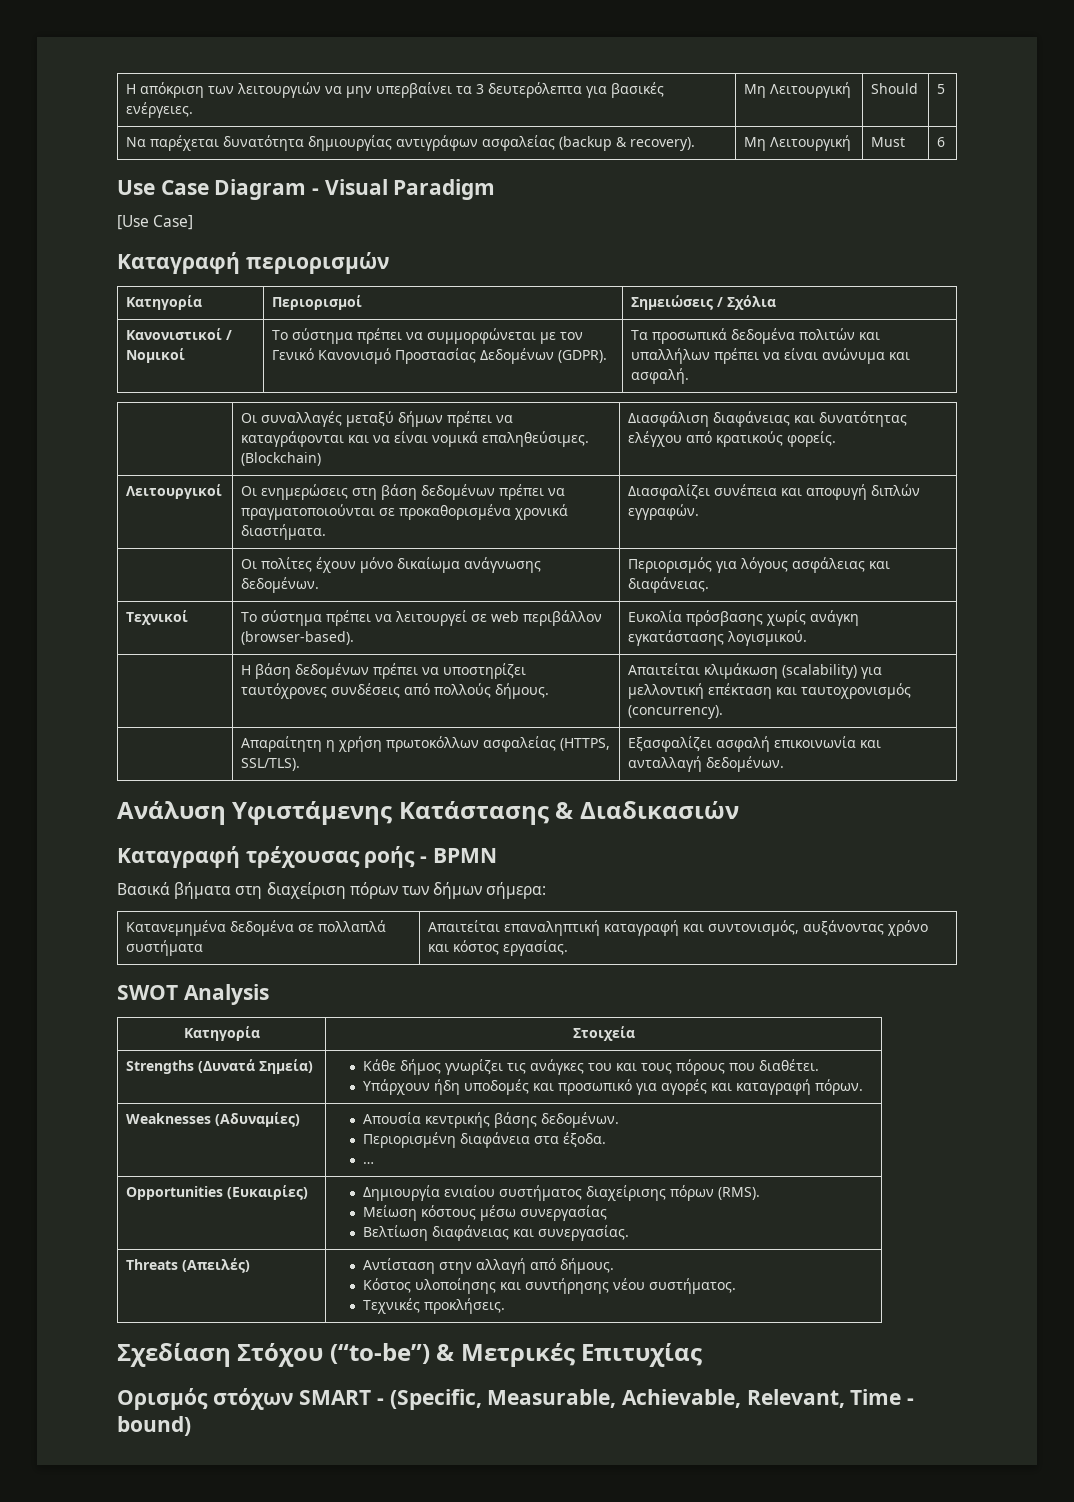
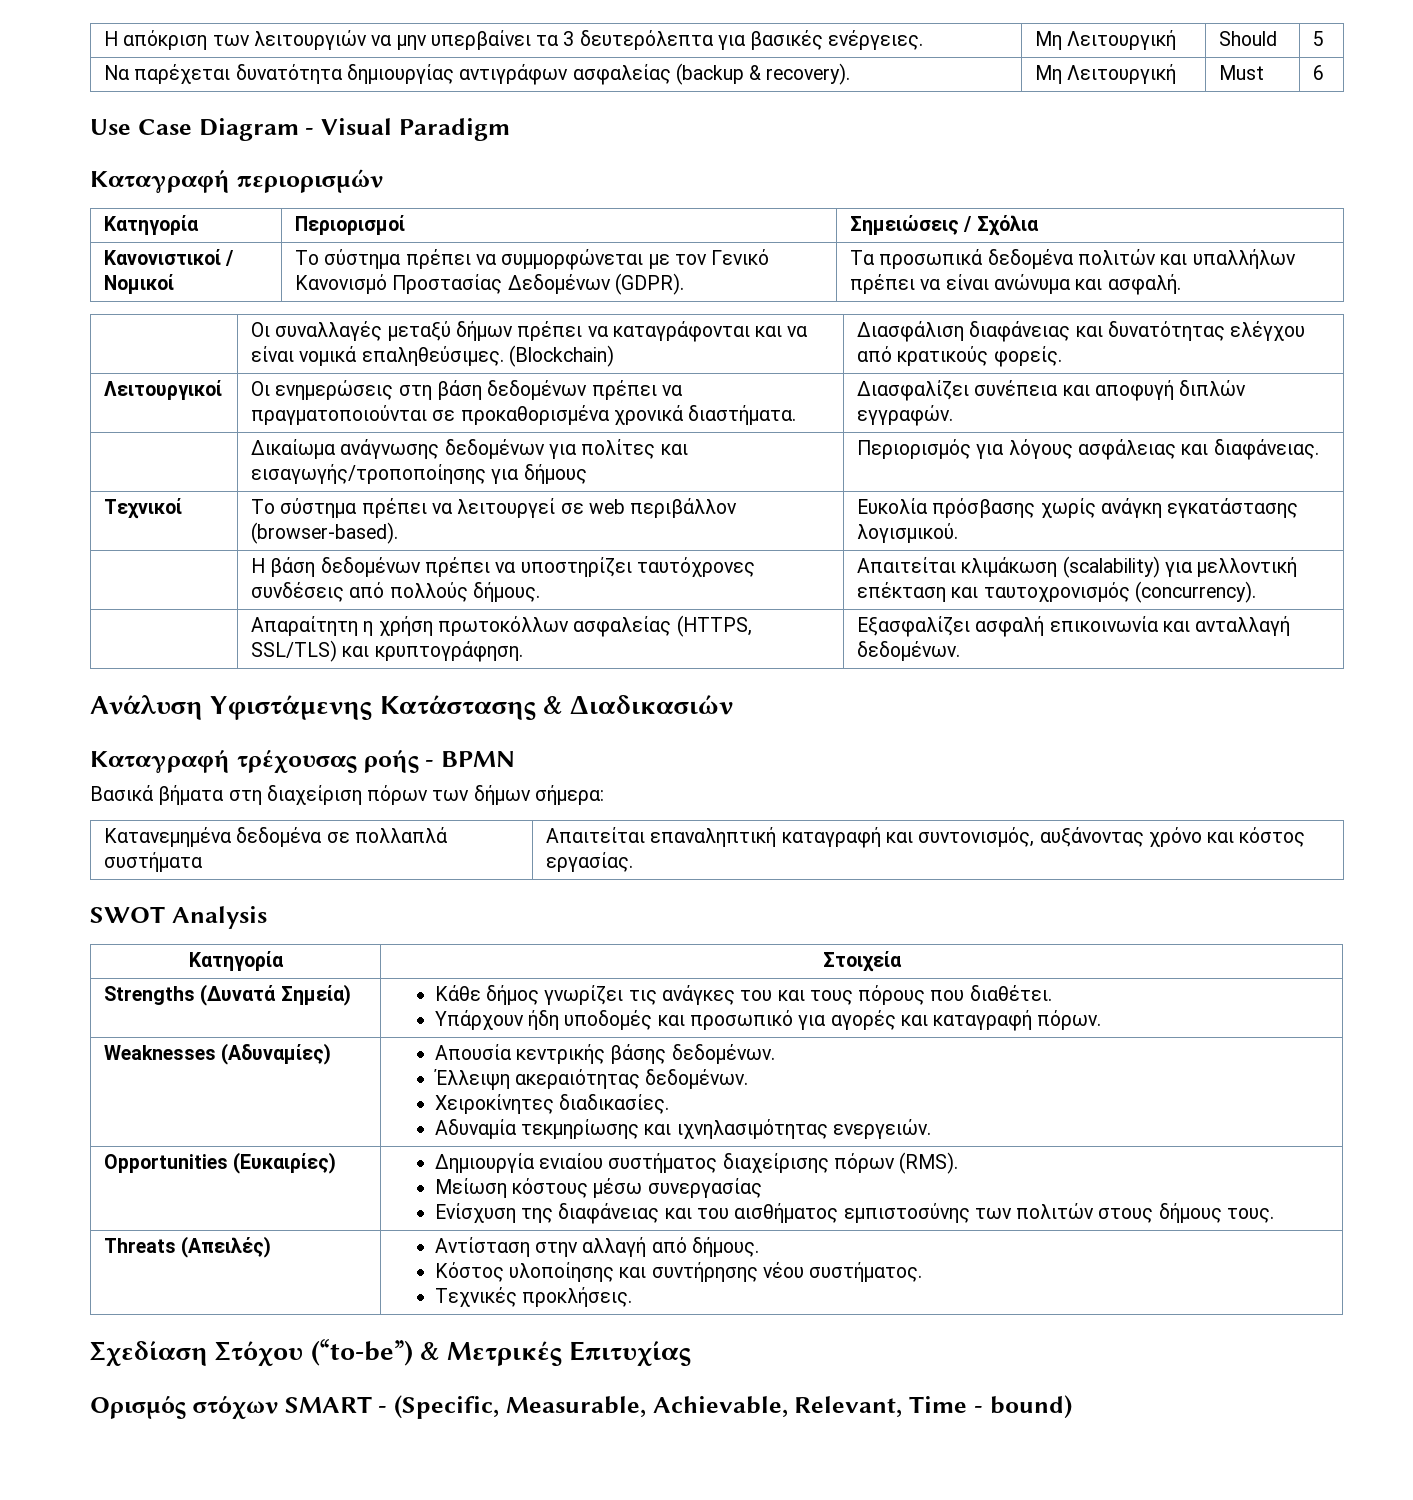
- [Use Case]
- | Οι πολίτες έχουν μόνο δικαίωμα ανάγνωσης δεδομένων. | Περιορισμός για λόγους ασφάλειας και διαφάνειας.
+ | Δικαίωμα ανάγνωσης δεδομένων για πολίτες και εισαγωγής/τροποποίησης για δήμους | Περιορισμός για λόγους ασφάλειας και διαφάνειας.
- | Απαραίτητη η χρήση πρωτοκόλλων ασφαλείας (HTTPS, SSL/TLS). | Εξασφαλίζει ασφαλή επικοινωνία και ανταλλαγή δεδομένων.
+ | Απαραίτητη η χρήση πρωτοκόλλων ασφαλείας (HTTPS, SSL/TLS) και κρυπτογράφηση. | Εξασφαλίζει ασφαλή επικοινωνία και ανταλλαγή δεδομένων.
  Weaknesses (Αδυναμίες) | Απουσία κεντρικής βάσης δεδομένων.
- Περιορισμένη διαφάνεια στα έξοδα.
- …
+ Έλλειψη ακεραιότητας δεδομένων.
+ Χειροκίνητες διαδικασίες.
+ Αδυναμία τεκμηρίωσης και ιχνηλασιμότητας ενεργειών.
  Opportunities (Ευκαιρίες) | Δημιουργία ενιαίου συστήματος διαχείρισης πόρων (RMS).
  Μείωση κόστους μέσω συνεργασίας
- Βελτίωση διαφάνειας και συνεργασίας.
+ Ενίσχυση της διαφάνειας και του αισθήματος εμπιστοσύνης των πολιτών στους δήμους τους.

